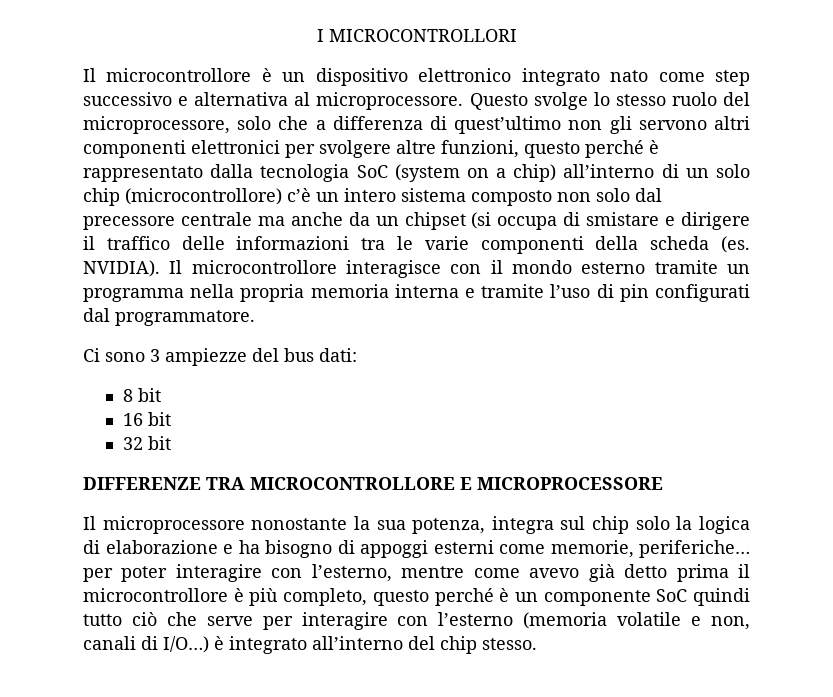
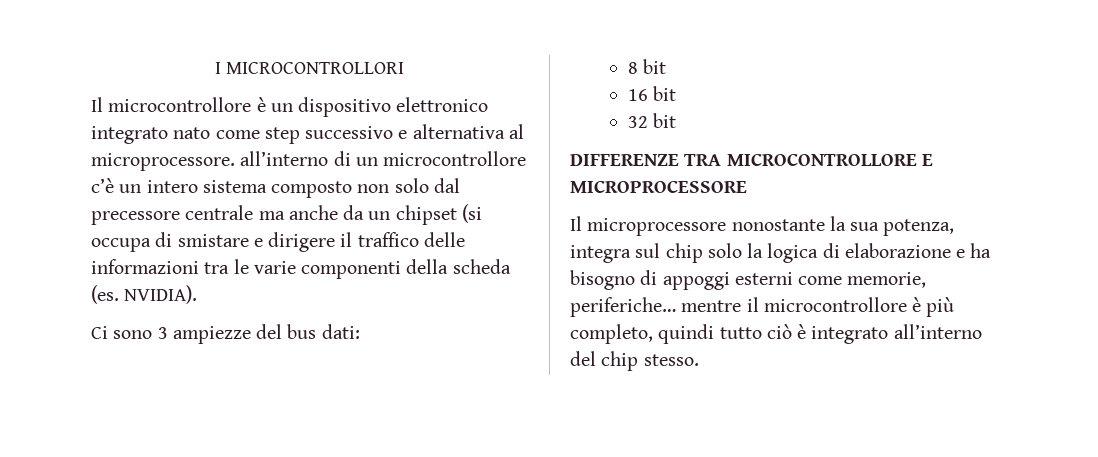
- Il microcontrollore è un dispositivo elettronico integrato nato come step successivo e alternativa al microprocessore. Questo svolge lo stesso ruolo del microprocessore, solo che a differenza di quest’ultimo non gli servono altri componenti elettronici per svolgere altre funzioni, questo perché è rappresentato dalla tecnologia SoC (system on a chip) all’interno di un solo chip (microcontrollore) c’è un intero sistema composto non solo dal precessore centrale ma anche da un chipset (si occupa di smistare e dirigere il traffico delle informazioni tra le varie componenti della scheda (es.
+ Il microcontrollore è un dispositivo elettronico integrato nato come step successivo e alternativa al microprocessore. all’interno di un microcontrollore c’è un intero sistema composto non solo dal precessore centrale ma anche da un chipset (si occupa di smistare e dirigere il traffico delle informazioni tra le varie componenti della scheda (es.
- Il microcontrollore interagisce con il mondo esterno tramite un programma nella propria memoria interna e tramite l’uso di pin configurati dal programmatore.
- Il microprocessore nonostante la sua potenza, integra sul chip solo la logica di elaborazione e ha bisogno di appoggi esterni come memorie, periferiche… per poter interagire con l’esterno, mentre come avevo già detto prima il microcontrollore è più completo, questo perché è un componente SoC quindi tutto ciò che serve per interagire con l’esterno (memoria volatile e non, canali di I/O…) è integrato all’interno del chip stesso.
+ Il microprocessore nonostante la sua potenza, integra sul chip solo la logica di elaborazione e ha bisogno di appoggi esterni come memorie, periferiche… mentre il microcontrollore è più completo, quindi tutto ciò è integrato all’interno del chip stesso.

